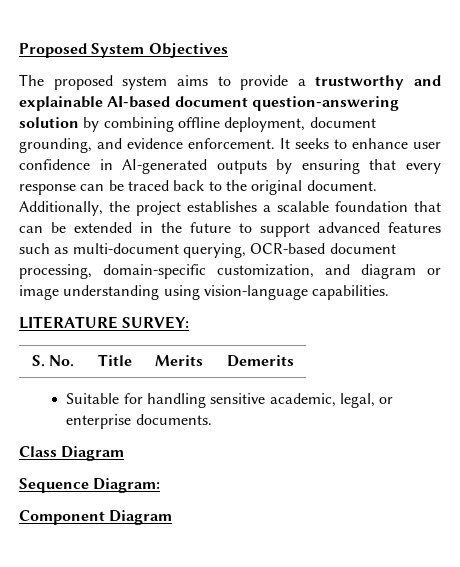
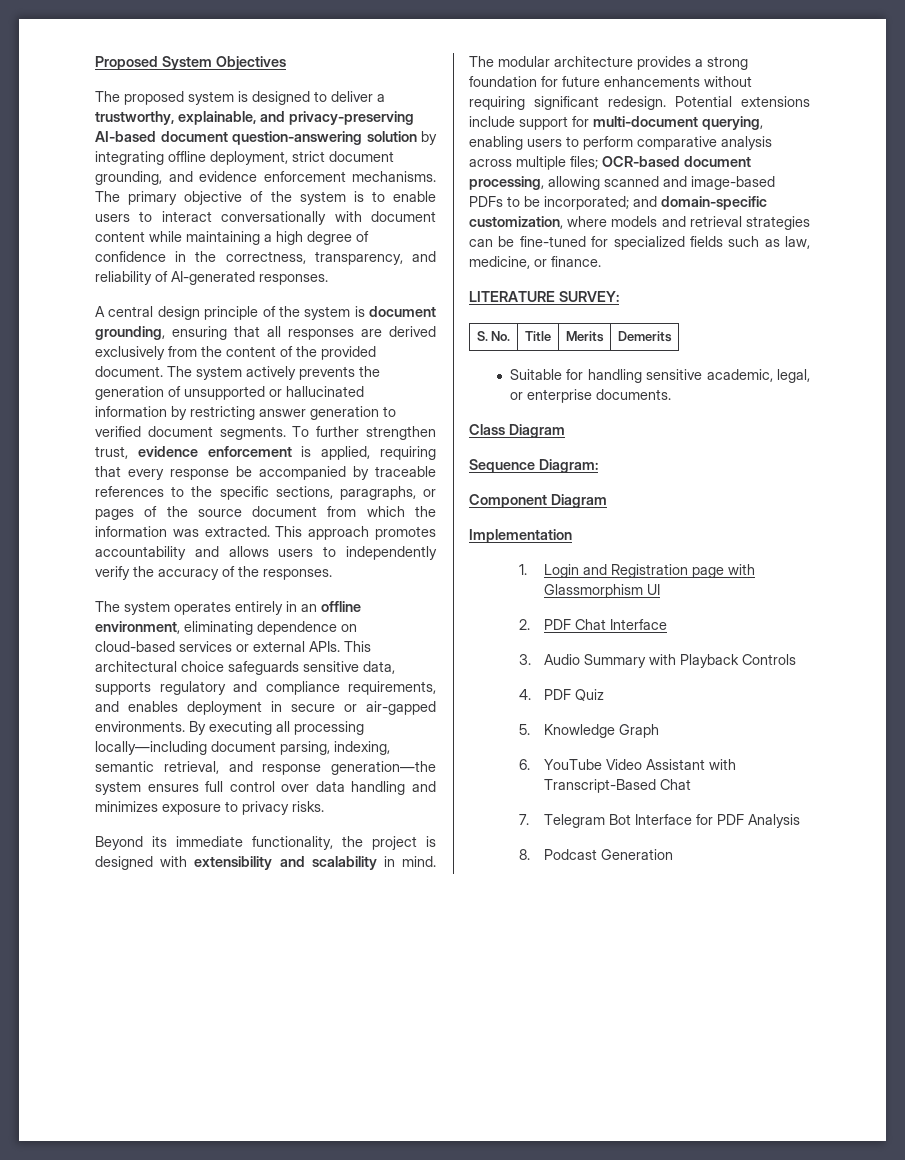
- The proposed system aims to provide a trustworthy and explainable AI-based document question-answering solution by combining offline deployment, document grounding, and evidence enforcement. It seeks to enhance user confidence in AI-generated outputs by ensuring that every response can be traced back to the original document. Additionally, the project establishes a scalable foundation that can be extended in the future to support advanced features such as multi-document querying, OCR-based document processing, domain-specific customization, and diagram or image understanding using vision-language capabilities.
+ The proposed system is designed to deliver a trustworthy, explainable, and privacy-preserving AI-based document question-answering solution by integrating offline deployment, strict document grounding, and evidence enforcement mechanisms. The primary objective of the system is to enable users to interact conversationally with document content while maintaining a high degree of confidence in the correctness, transparency, and reliability of AI-generated responses.
+ A central design principle of the system is document grounding, ensuring that all responses are derived exclusively from the content of the provided document. The system actively prevents the generation of unsupported or hallucinated information by restricting answer generation to verified document segments. To further strengthen trust, evidence enforcement is applied, requiring that every response be accompanied by traceable references to the specific sections, paragraphs, or pages of the source document from which the information was extracted. This approach promotes accountability and allows users to independently verify the accuracy of the responses.
+ The system operates entirely in an offline environment, eliminating dependence on cloud-based services or external APIs. This architectural choice safeguards sensitive data, supports regulatory and compliance requirements, and enables deployment in secure or air-gapped environments. By executing all processing locally—including document parsing, indexing, semantic retrieval, and response generation—the system ensures full control over data handling and minimizes exposure to privacy risks.
+ Beyond its immediate functionality, the project is designed with extensibility and scalability in mind. The modular architecture provides a strong foundation for future enhancements without requiring significant redesign. Potential extensions include support for multi-document querying, enabling users to perform comparative analysis across multiple files; OCR-based document processing, allowing scanned and image-based PDFs to be incorporated; and domain-specific customization, where models and retrieval strategies can be fine-tuned for specialized fields such as law, medicine, or finance.
+ Implementation
+ 1. Login and Registration page with Glassmorphism UI
+ 2. PDF Chat Interface
+ 3. Audio Summary with Playback Controls
+ 4. PDF Quiz
+ 5. Knowledge Graph
+ 6. YouTube Video Assistant with Transcript-Based Chat
+ 7. Telegram Bot Interface for PDF Analysis
+ 8. Podcast Generation

